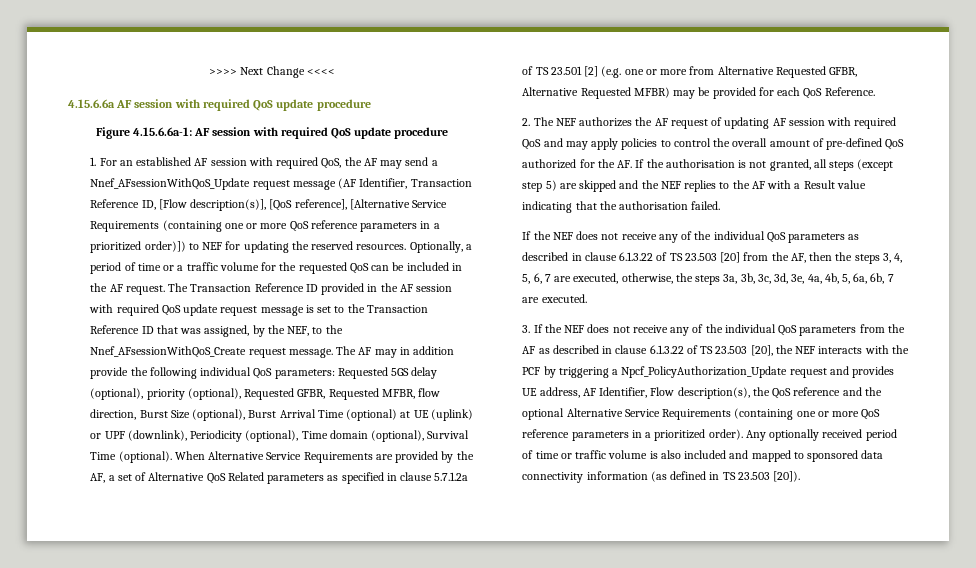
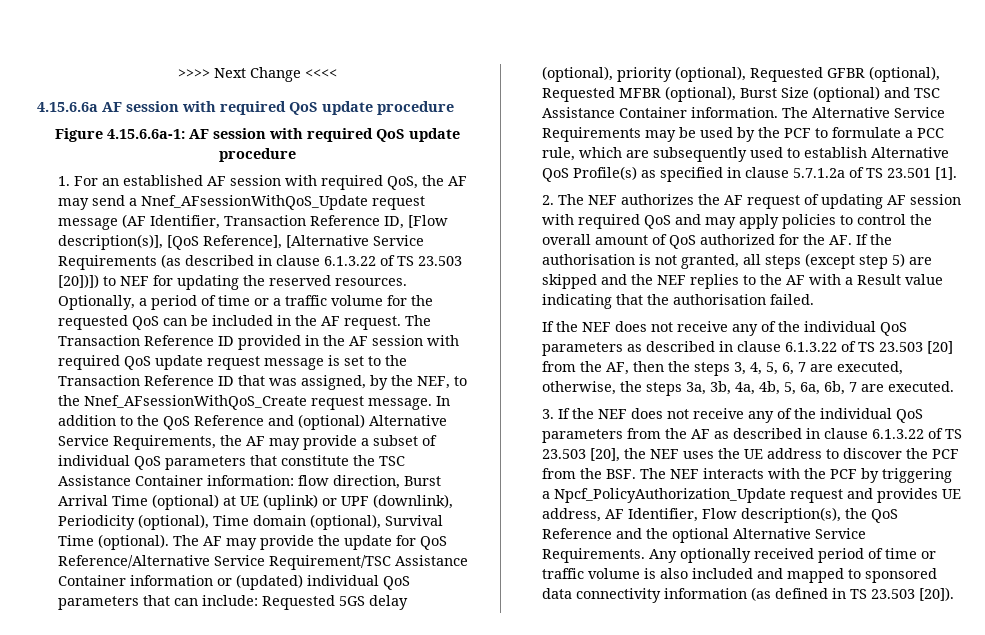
- 1. For an established AF session with required QoS, the AF may send a Nnef_AFsessionWithQoS_Update request message (AF Identifier, Transaction Reference ID, [Flow description(s)], [QoS reference], [Alternative Service Requirements (containing one or more QoS reference parameters in a prioritized order)]) to NEF for updating the reserved resources.
+ 1. For an established AF session with required QoS, the AF may send a Nnef_AFsessionWithQoS_Update request message (AF Identifier, Transaction Reference ID, [Flow description(s)], [QoS Reference], [Alternative Service Requirements (as described in clause 6.1.3.22 of TS 23.503 [20])]) to NEF for updating the reserved resources.
- The AF may in addition provide the following individual QoS parameters: Requested 5GS delay (optional), priority (optional), Requested GFBR, Requested MFBR, flow direction, Burst Size (optional), Burst Arrival Time (optional) at UE (uplink) or UPF (downlink), Periodicity (optional), Time domain (optional), Survival Time (optional).
+ In addition to the QoS Reference and (optional) Alternative Service Requirements, the AF may provide a subset of individual QoS parameters that constitute the TSC Assistance Container information: flow direction, Burst Arrival Time (optional) at UE (uplink) or UPF (downlink), Periodicity (optional), Time domain (optional), Survival Time (optional).
- When Alternative Service Requirements are provided by the AF, a set of Alternative QoS Related parameters as specified in clause 5.7.1.2a of TS 23.501 [2] (e.g. one or more from Alternative Requested GFBR, Alternative Requested MFBR) may be provided for each QoS Reference.
+ The AF may provide the update for QoS Reference/Alternative Service Requirement/TSC Assistance Container information or (updated) individual QoS parameters that can include: Requested 5GS delay (optional), priority (optional), Requested GFBR (optional), Requested MFBR (optional), Burst Size (optional) and TSC Assistance Container information. The Alternative Service Requirements may be used by the PCF to formulate a PCC rule, which are subsequently used to establish Alternative QoS Profile(s) as specified in clause 5.7.1.2a of TS 23.501 [1].
- 2. The NEF authorizes the AF request of updating AF session with required QoS and may apply policies to control the overall amount of pre-defined QoS authorized for the AF. If the authorisation is not granted, all steps (except step 5) are skipped and the NEF replies to the AF with a Result value indicating that the authorisation failed.
+ 2. The NEF authorizes the AF request of updating AF session with required QoS and may apply policies to control the overall amount of QoS authorized for the AF. If the authorisation is not granted, all steps (except step 5) are skipped and the NEF replies to the AF with a Result value indicating that the authorisation failed.
- If the NEF does not receive any of the individual QoS parameters as described in clause 6.1.3.22 of TS 23.503 [20] from the AF, then the steps 3, 4, 5, 6, 7 are executed, otherwise, the steps 3a, 3b, 3c, 3d, 3e, 4a, 4b, 5, 6a, 6b, 7 are executed.
+ If the NEF does not receive any of the individual QoS parameters as described in clause 6.1.3.22 of TS 23.503 [20] from the AF, then the steps 3, 4, 5, 6, 7 are executed, otherwise, the steps 3a, 3b, 4a, 4b, 5, 6a, 6b, 7 are executed.
- 3. If the NEF does not receive any of the individual QoS parameters from the AF as described in clause 6.1.3.22 of TS 23.503 [20], the NEF interacts with the PCF by triggering a Npcf_PolicyAuthorization_Update request and provides UE address, AF Identifier, Flow description(s), the QoS reference and the optional Alternative Service Requirements (containing one or more QoS reference parameters in a prioritized order).
+ 3. If the NEF does not receive any of the individual QoS parameters from the AF as described in clause 6.1.3.22 of TS 23.503 [20], the NEF uses the UE address to discover the PCF from the BSF. The NEF interacts with the PCF by triggering a Npcf_PolicyAuthorization_Update request and provides UE address, AF Identifier, Flow description(s), the QoS Reference and the optional Alternative Service Requirements.

